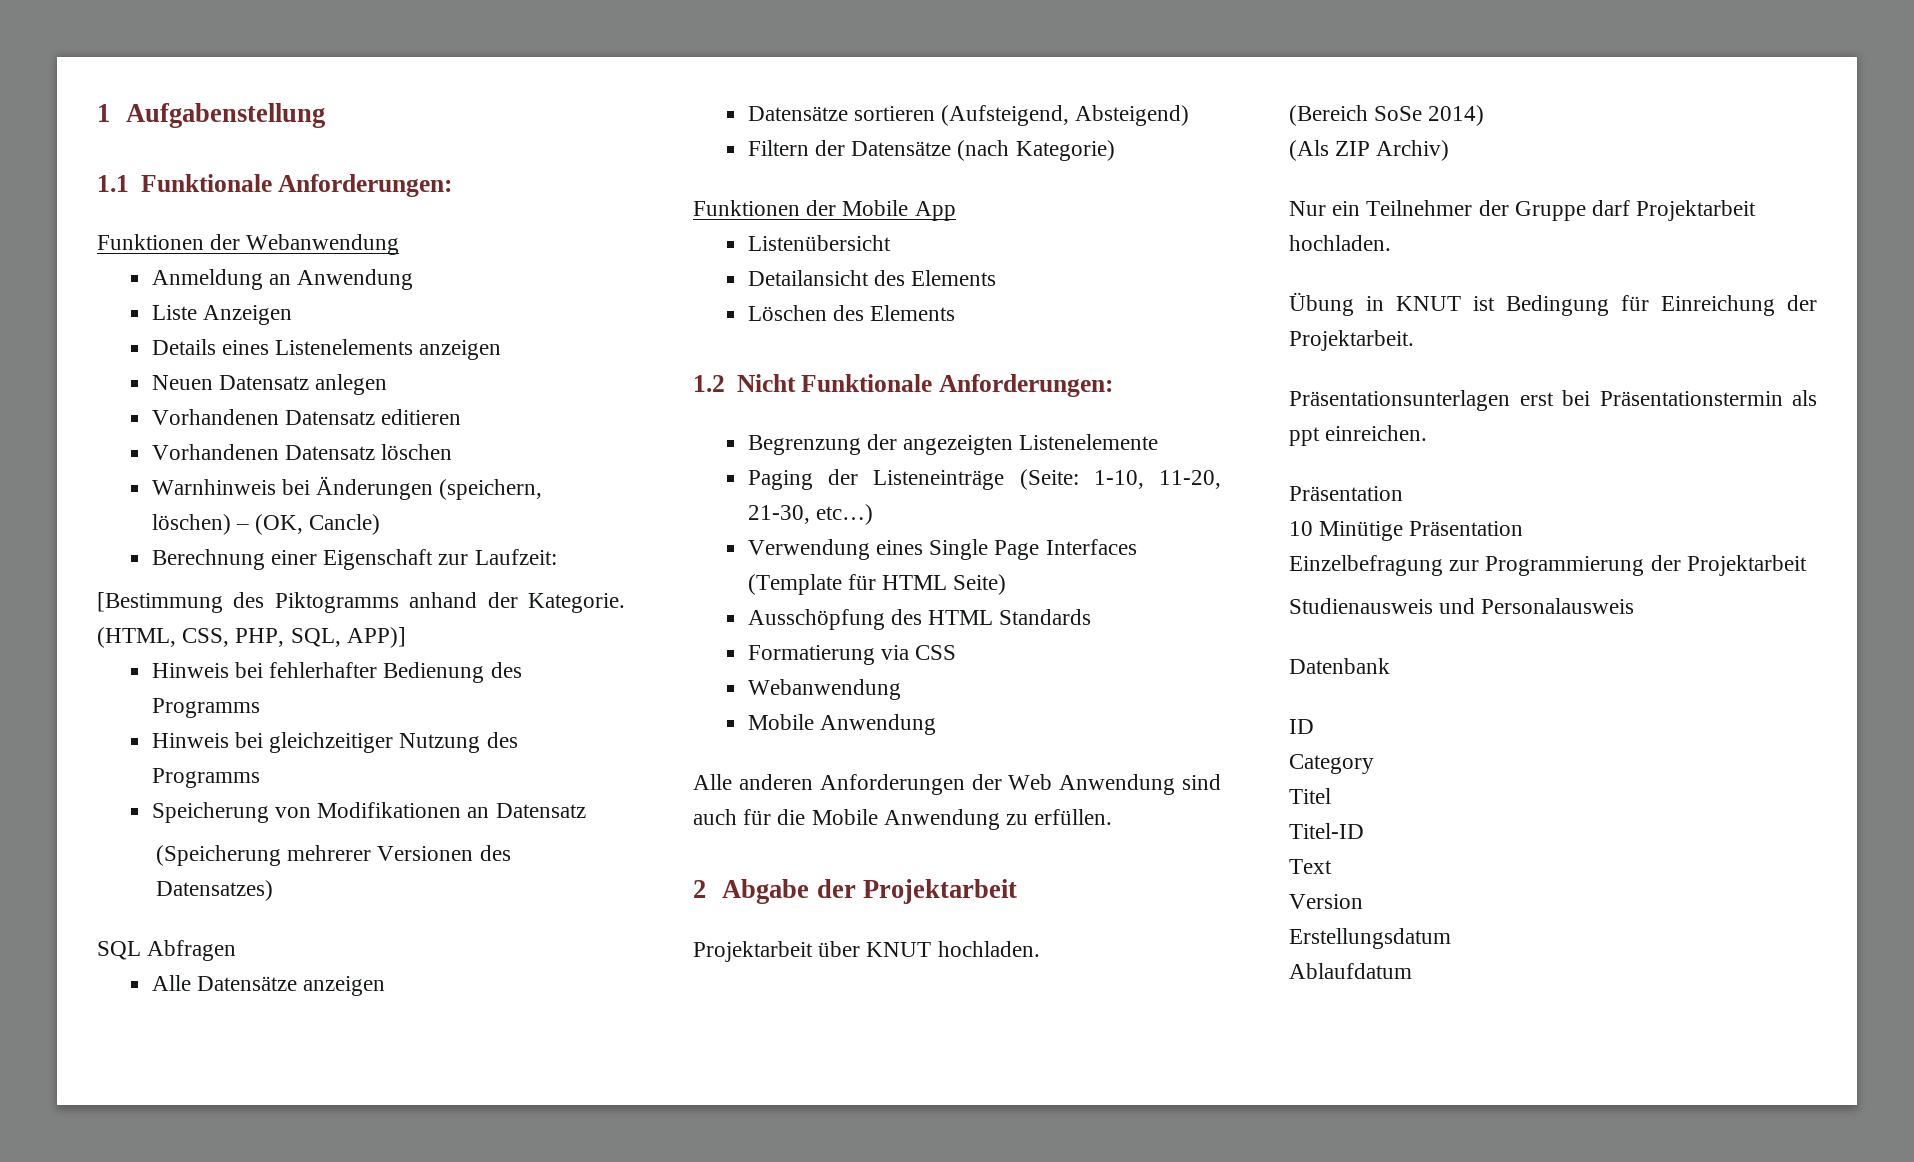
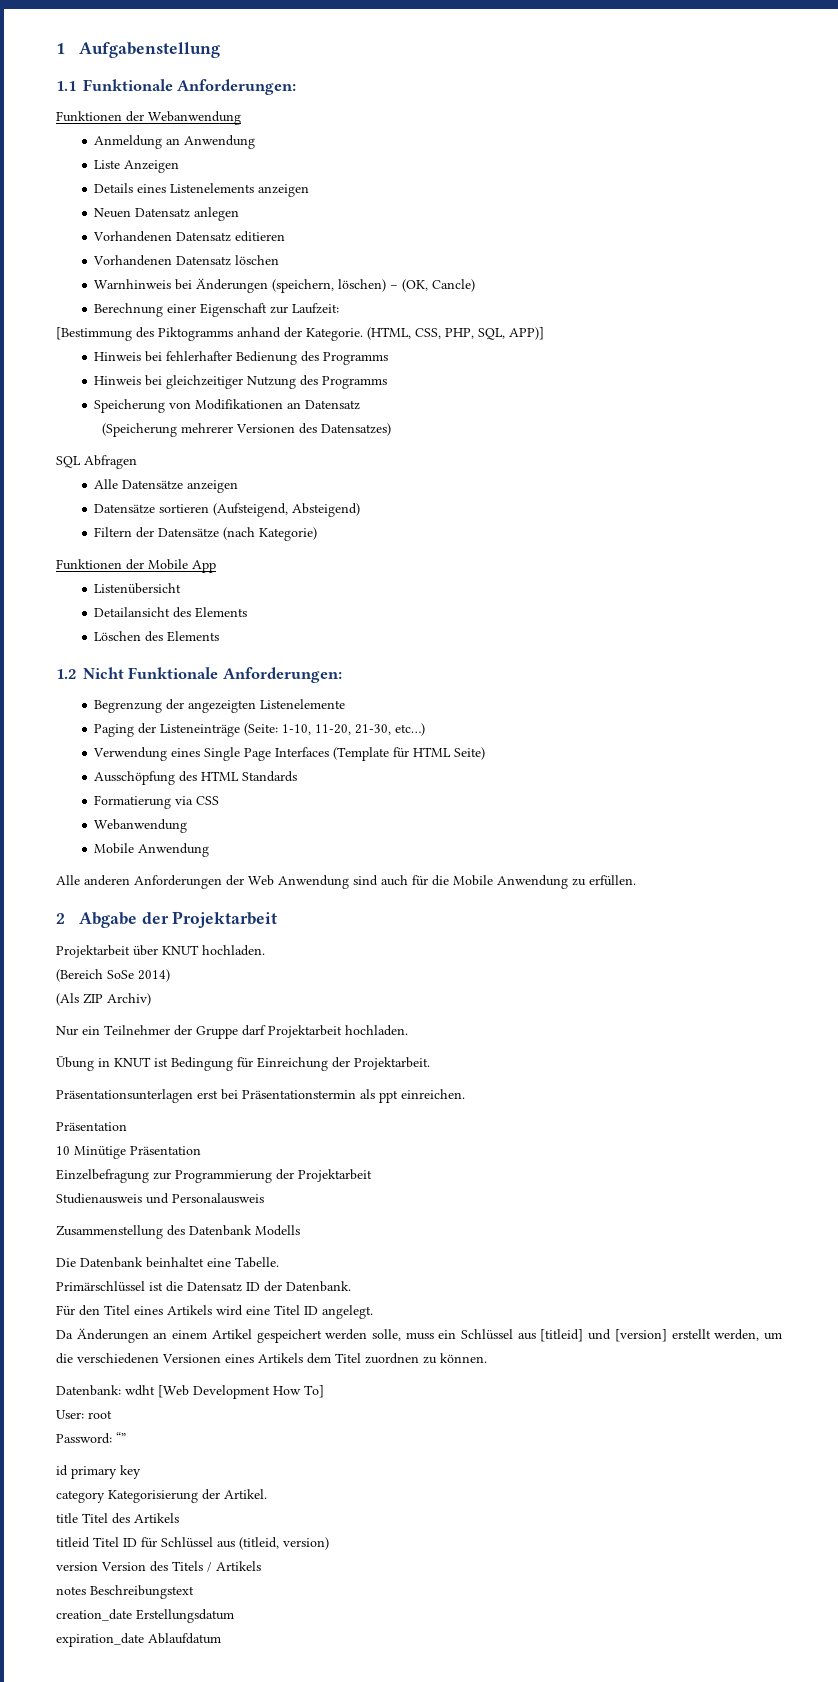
- Datenbank
- ID
- Category
- Titel
- Titel-ID
- Text
- Version
- Erstellungsdatum
+ Zusammenstellung des Datenbank Modells
+ Die Datenbank beinhaltet eine Tabelle.
+ Primärschlüssel ist die Datensatz ID der Datenbank.
+ Für den Titel eines Artikels wird eine Titel ID angelegt.
+ Da Änderungen an einem Artikel gespeichert werden solle, muss ein Schlüssel aus [titleid] und [version] erstellt werden, um die verschiedenen Versionen eines Artikels dem Titel zuordnen zu können.
+ Datenbank: wdht [Web Development How To]
+ User: root
+ Password: “”
+ id primary key
+ category Kategorisierung der Artikel.
+ title Titel des Artikels
+ titleid Titel ID für Schlüssel aus (titleid, version)
+ version Version des Titels / Artikels
+ notes Beschreibungstext
+ creation_date Erstellungsdatum
- Ablaufdatum
+ expiration_date Ablaufdatum

